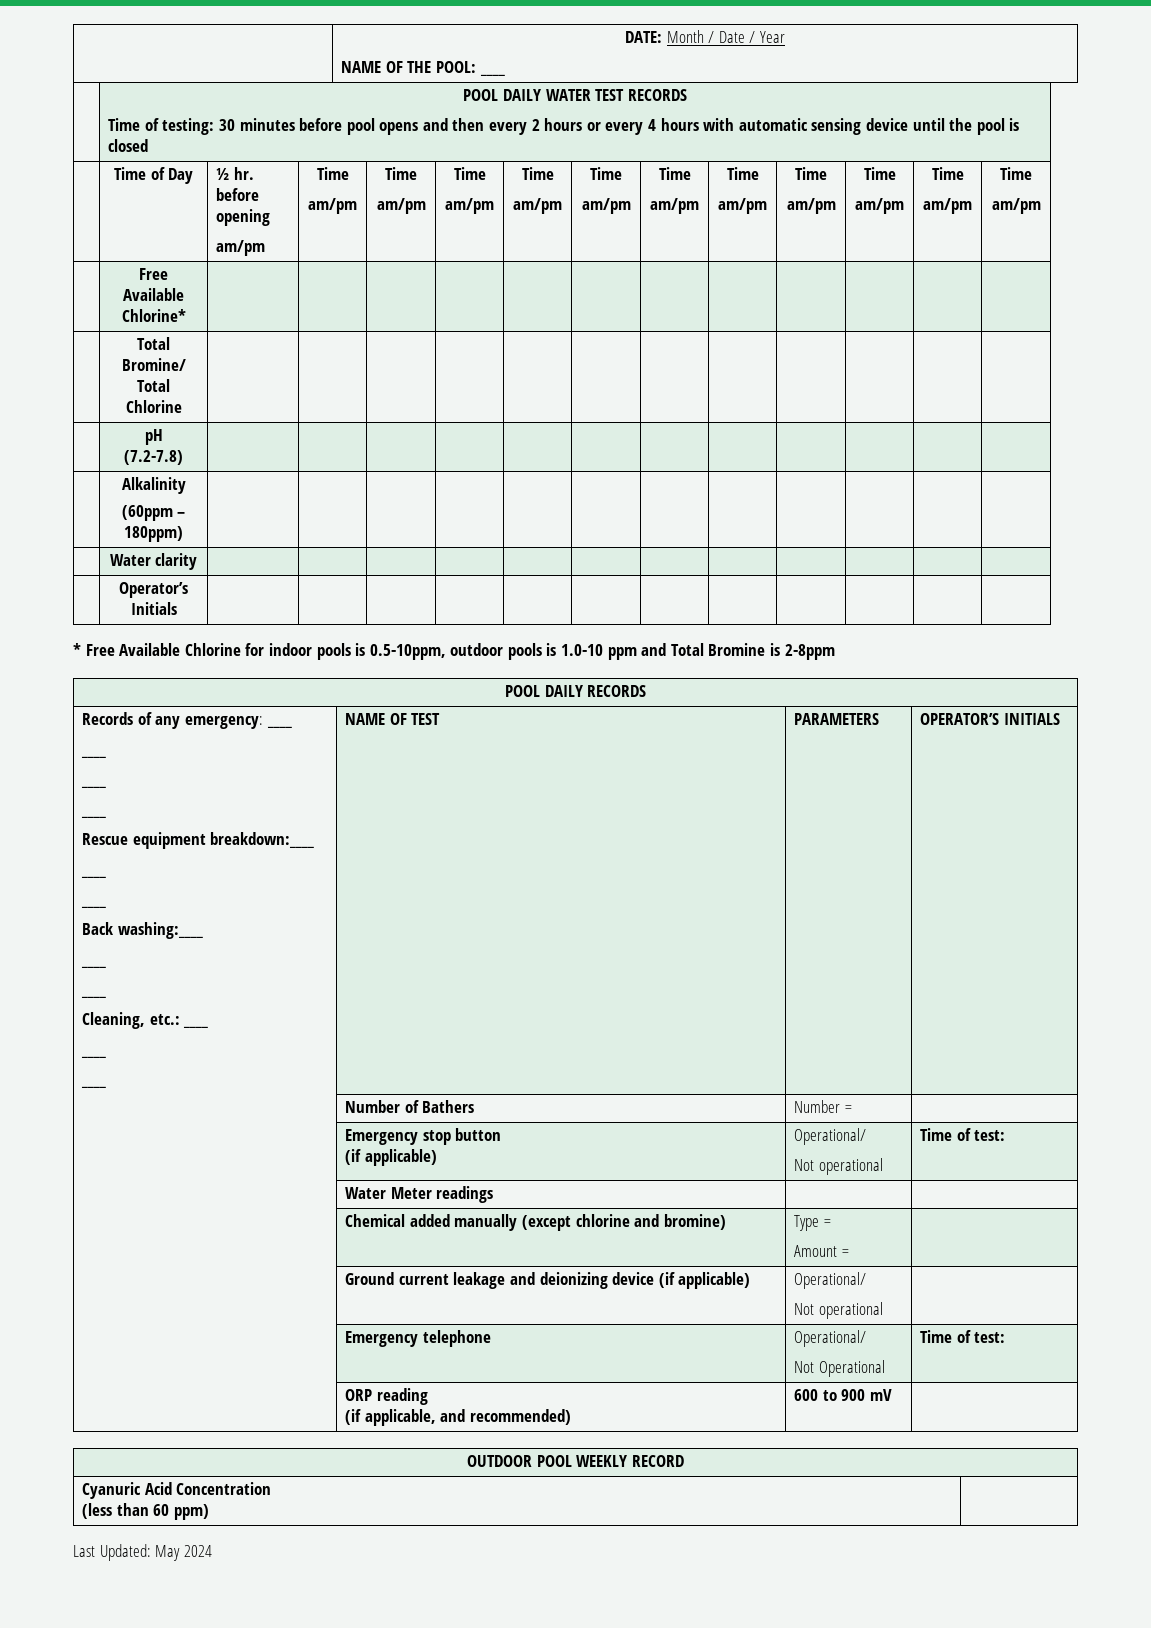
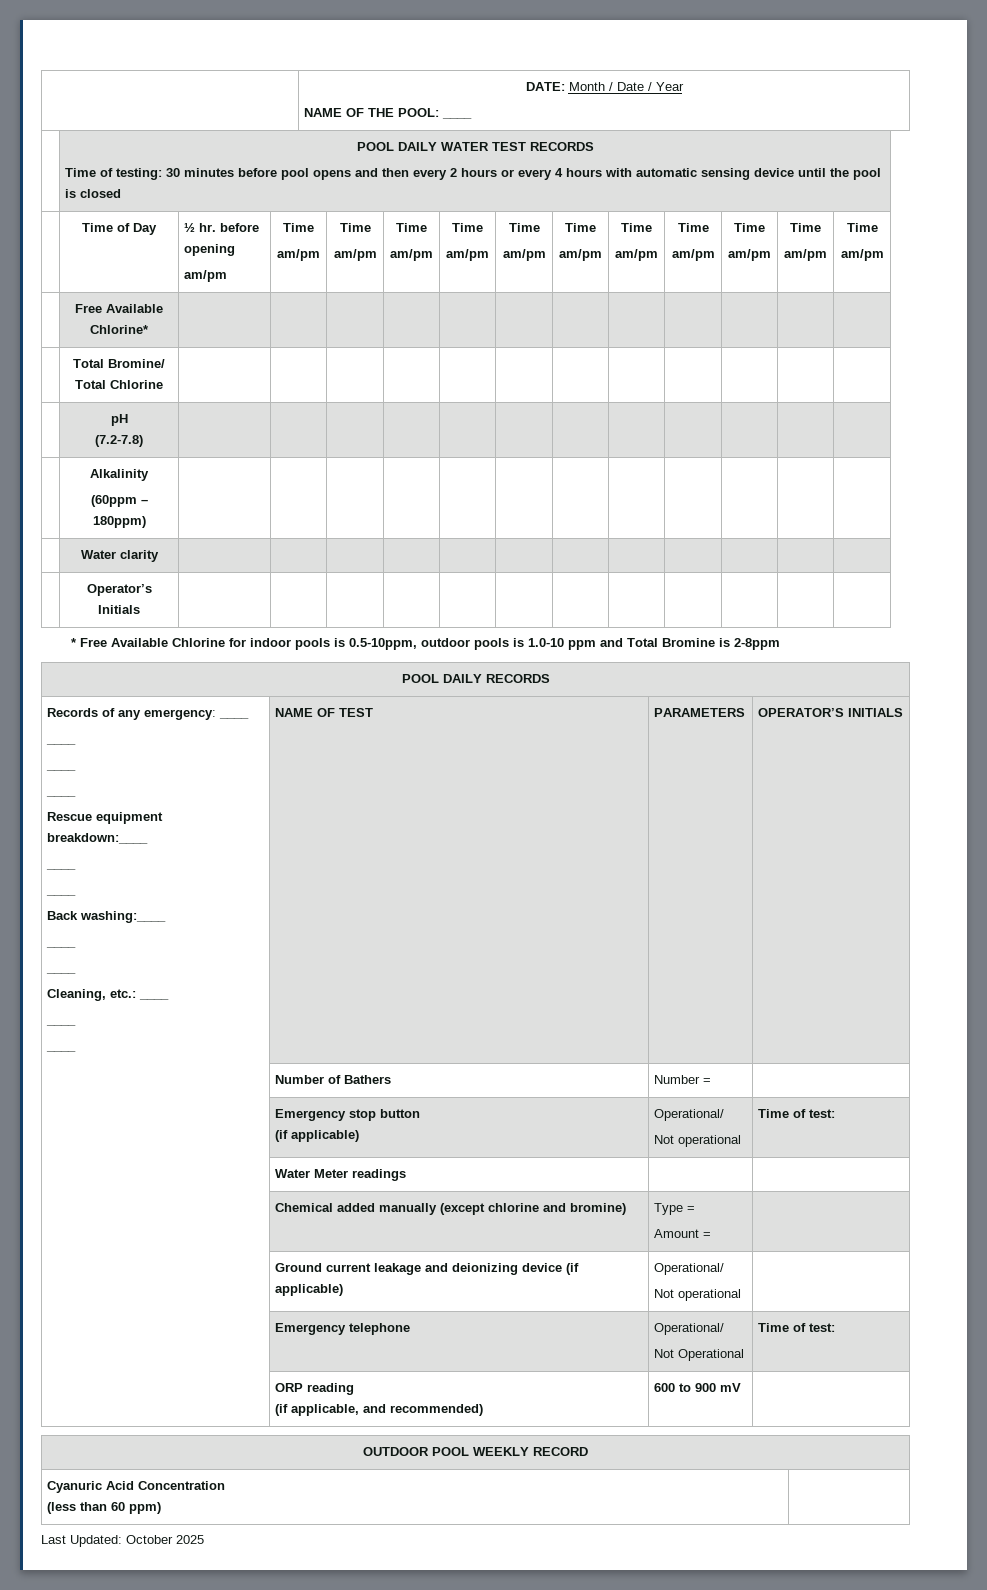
- Last Updated: May 2024
+ Last Updated: October 2025

